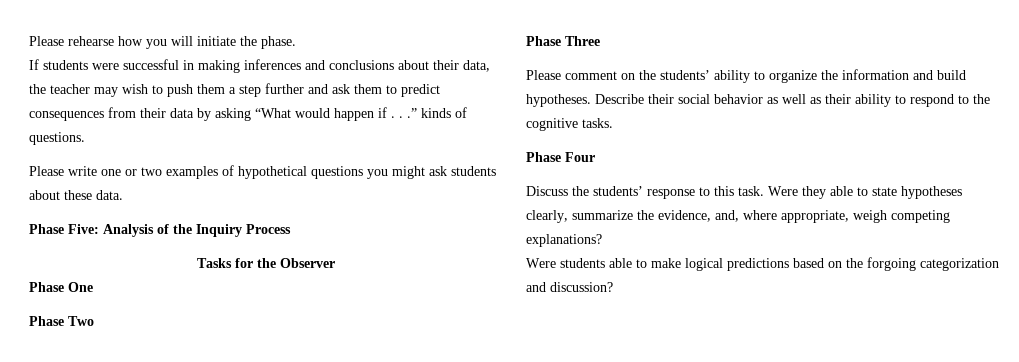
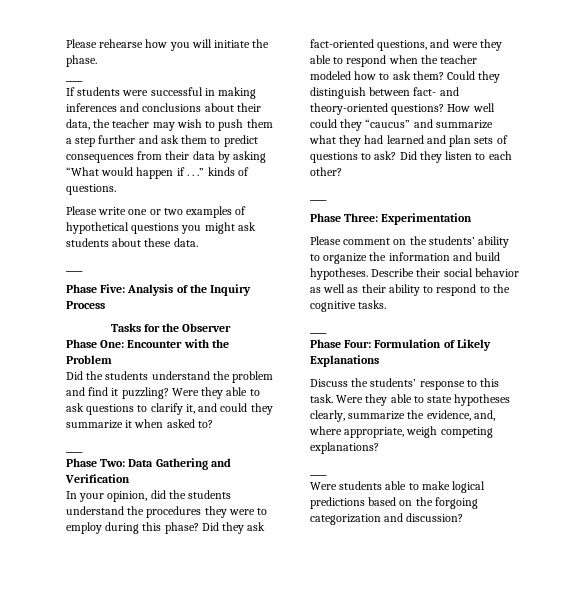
  Please rehearse how you will initiate the phase.
+ ____
  Please write one or two examples of hypothetical questions you might ask students about these data.
+ ____
- Phase One
- Phase Two
- Phase Three
+ Phase One: Encounter with the Problem
+ Did the students understand the problem and find it puzzling? Were they able to ask questions to clarify it, and could they summarize it when asked to?
+ ____
+ Phase Two: Data Gathering and Verification
+ In your opinion, did the students understand the procedures they were to employ during this phase? Did they ask fact-oriented questions, and were they able to respond when the teacher modeled how to ask them? Could they distinguish between fact- and theory-oriented questions? How well could they “caucus” and summarize what they had learned and plan sets of questions to ask? Did they listen to each other?
+ ____
+ Phase Three: Experimentation
  Describe their social behavior as well as their ability to respond to the cognitive tasks.
- Phase Four
+ ____
+ Phase Four: Formulation of Likely Explanations
  Were they able to state hypotheses clearly, summarize the evidence, and, where appropriate, weigh competing explanations?
+ ____

